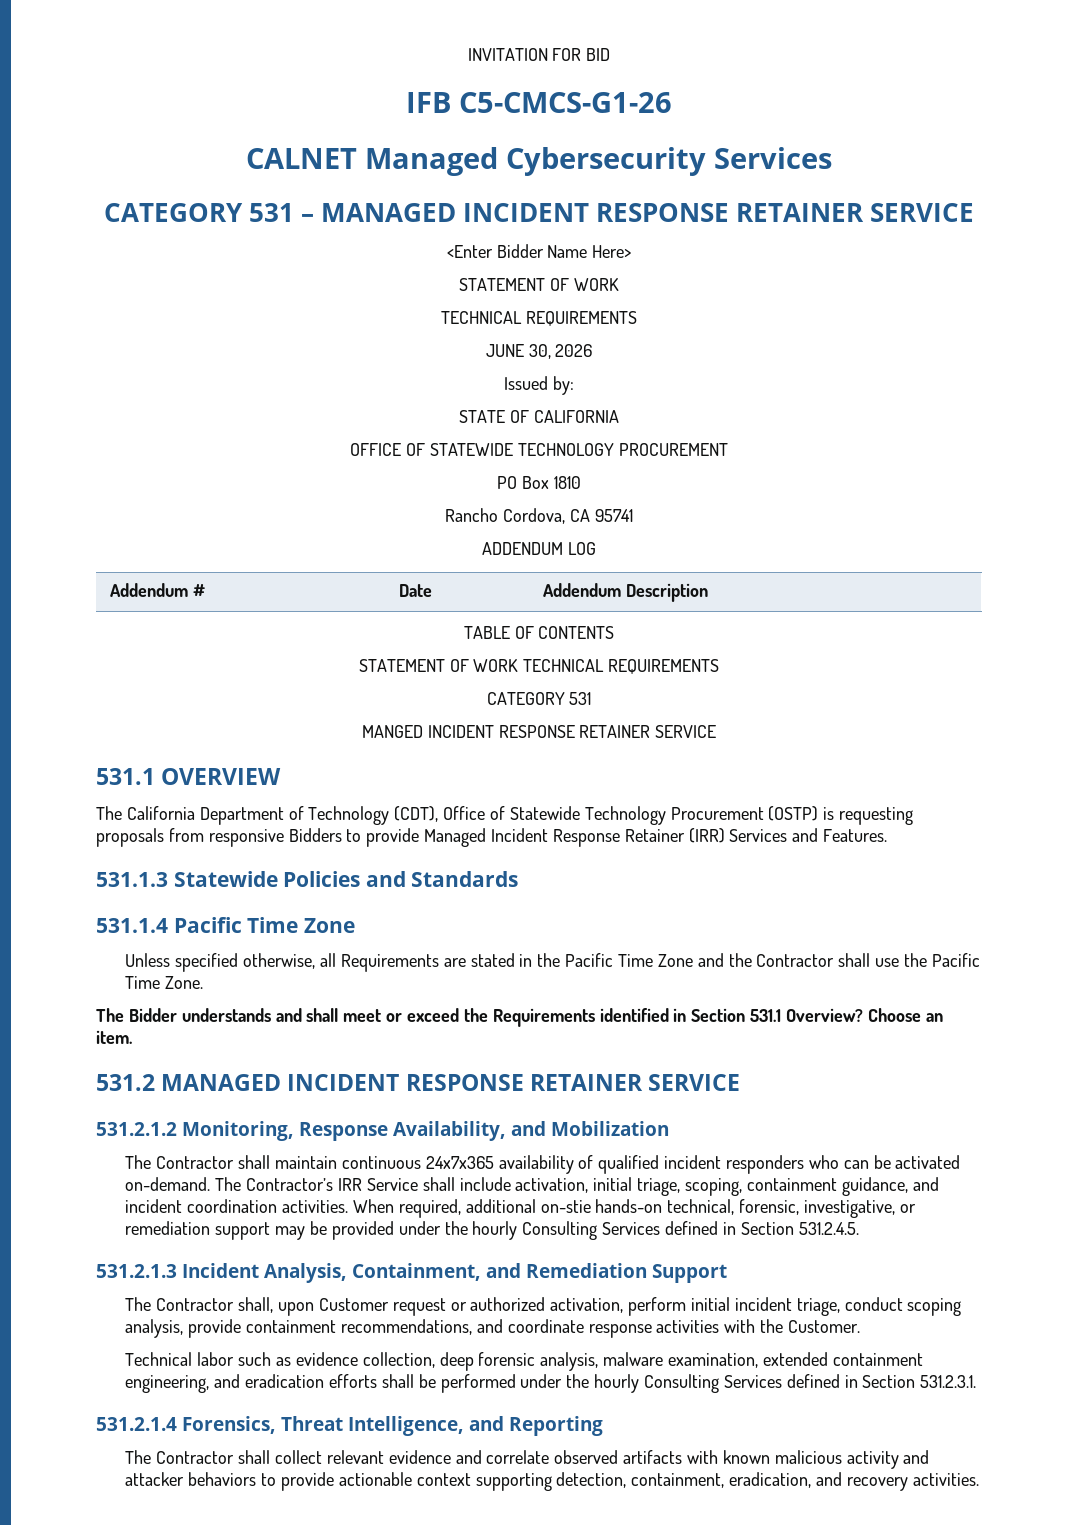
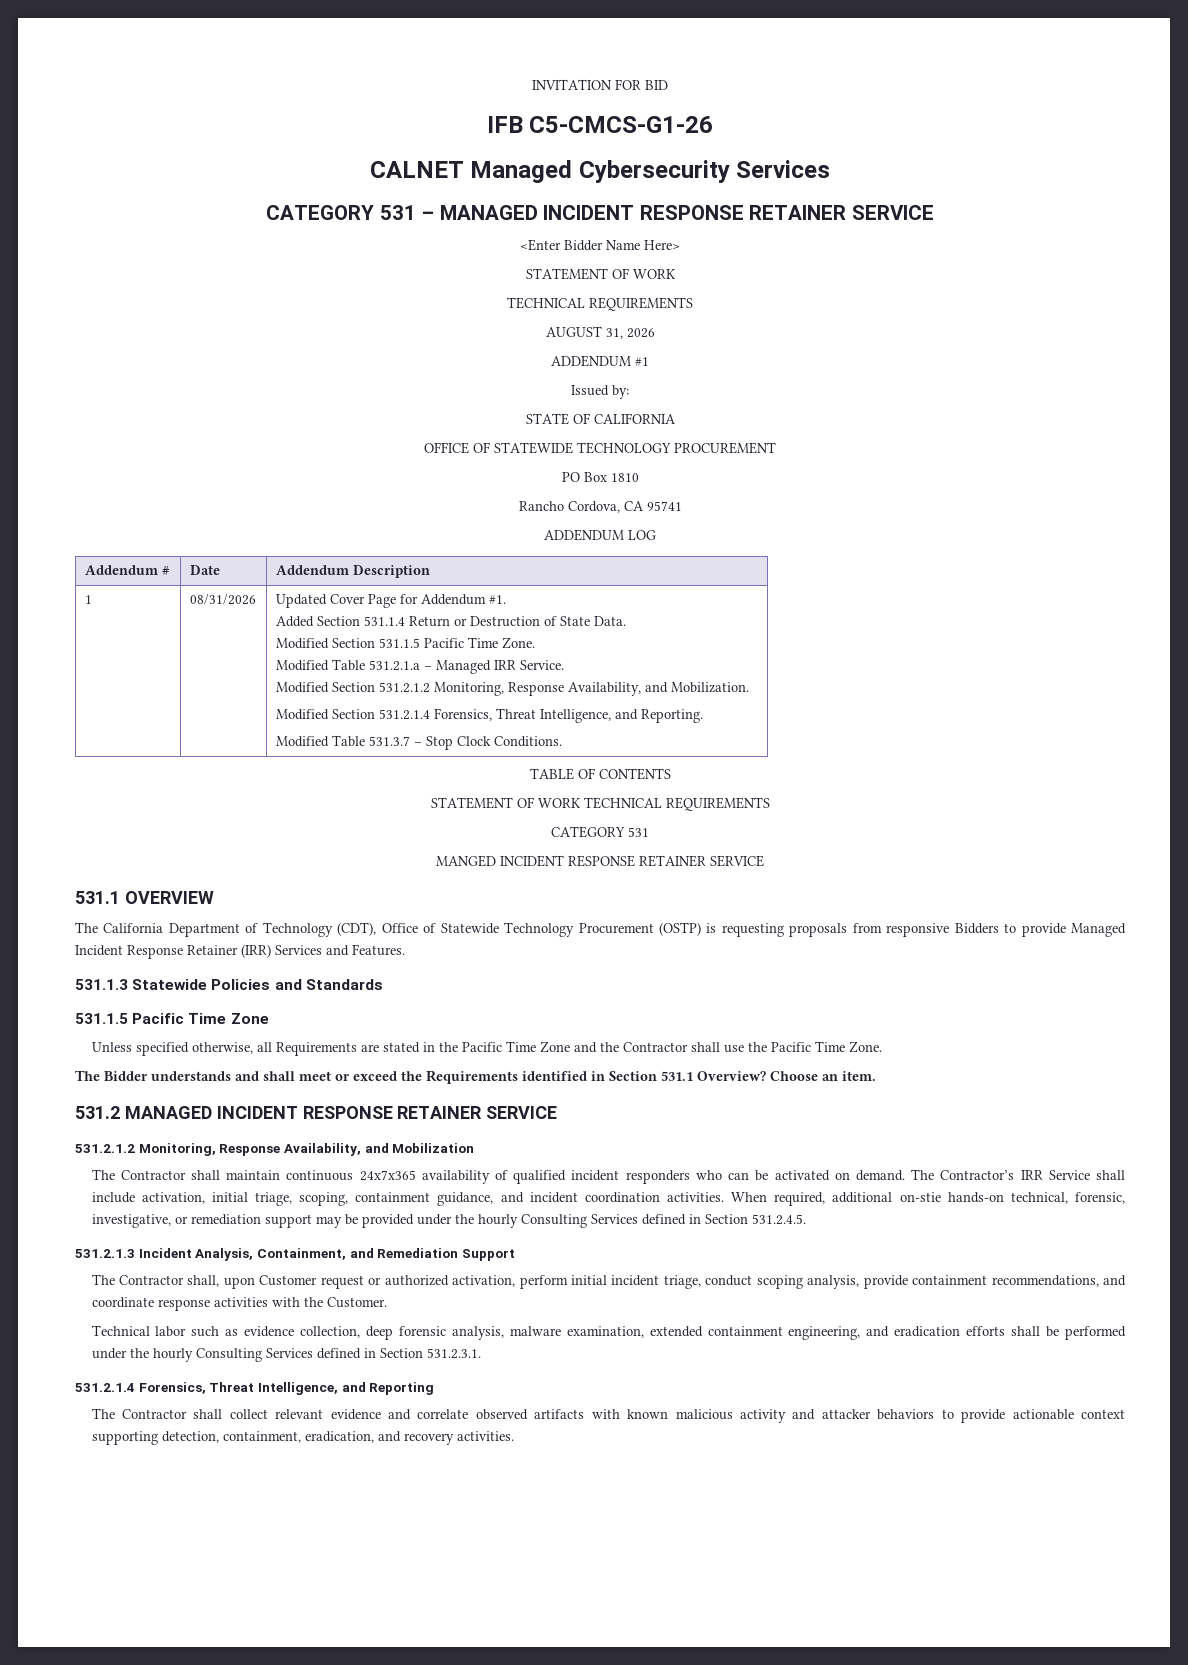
- JUNE 30, 2026
+ AUGUST 31, 2026
+ ADDENDUM #1
+ 1 | 08/31/2026 | Updated Cover Page for Addendum #1.
+ Added Section 531.1.4 Return or Destruction of State Data.
+ Modified Section 531.1.5 Pacific Time Zone.
+ Modified Table 531.2.1.a – Managed IRR Service.
+ Modified Section 531.2.1.2 Monitoring, Response Availability, and Mobilization.
+ Modified Section 531.2.1.4 Forensics, Threat Intelligence, and Reporting.
+ Modified Table 531.3.7 – Stop Clock Conditions.
- 531.1.4 Pacific Time Zone
+ 531.1.5 Pacific Time Zone
- The Contractor shall maintain continuous 24x7x365 availability of qualified incident responders who can be activated on-demand.
+ The Contractor shall maintain continuous 24x7x365 availability of qualified incident responders who can be activated on demand.

